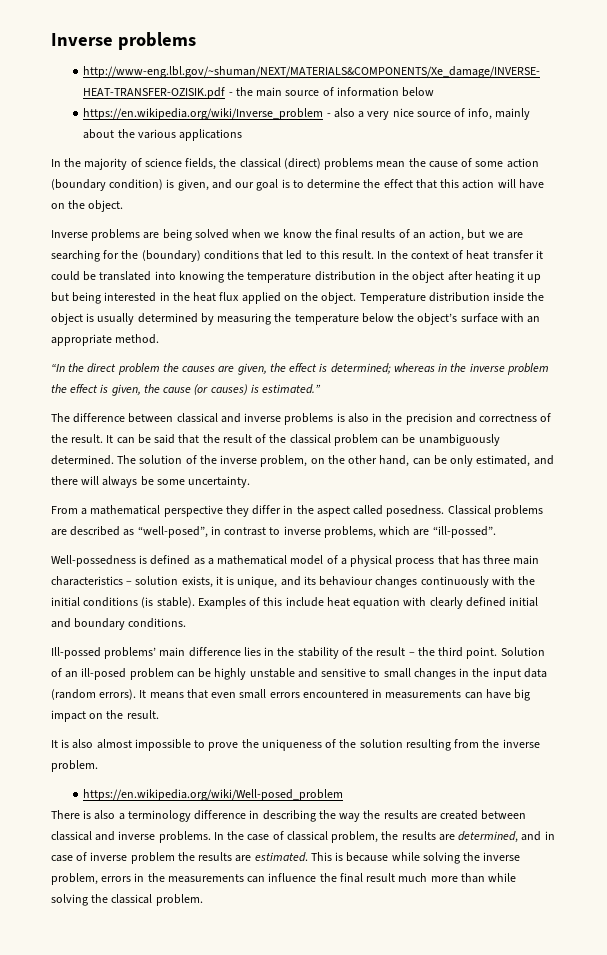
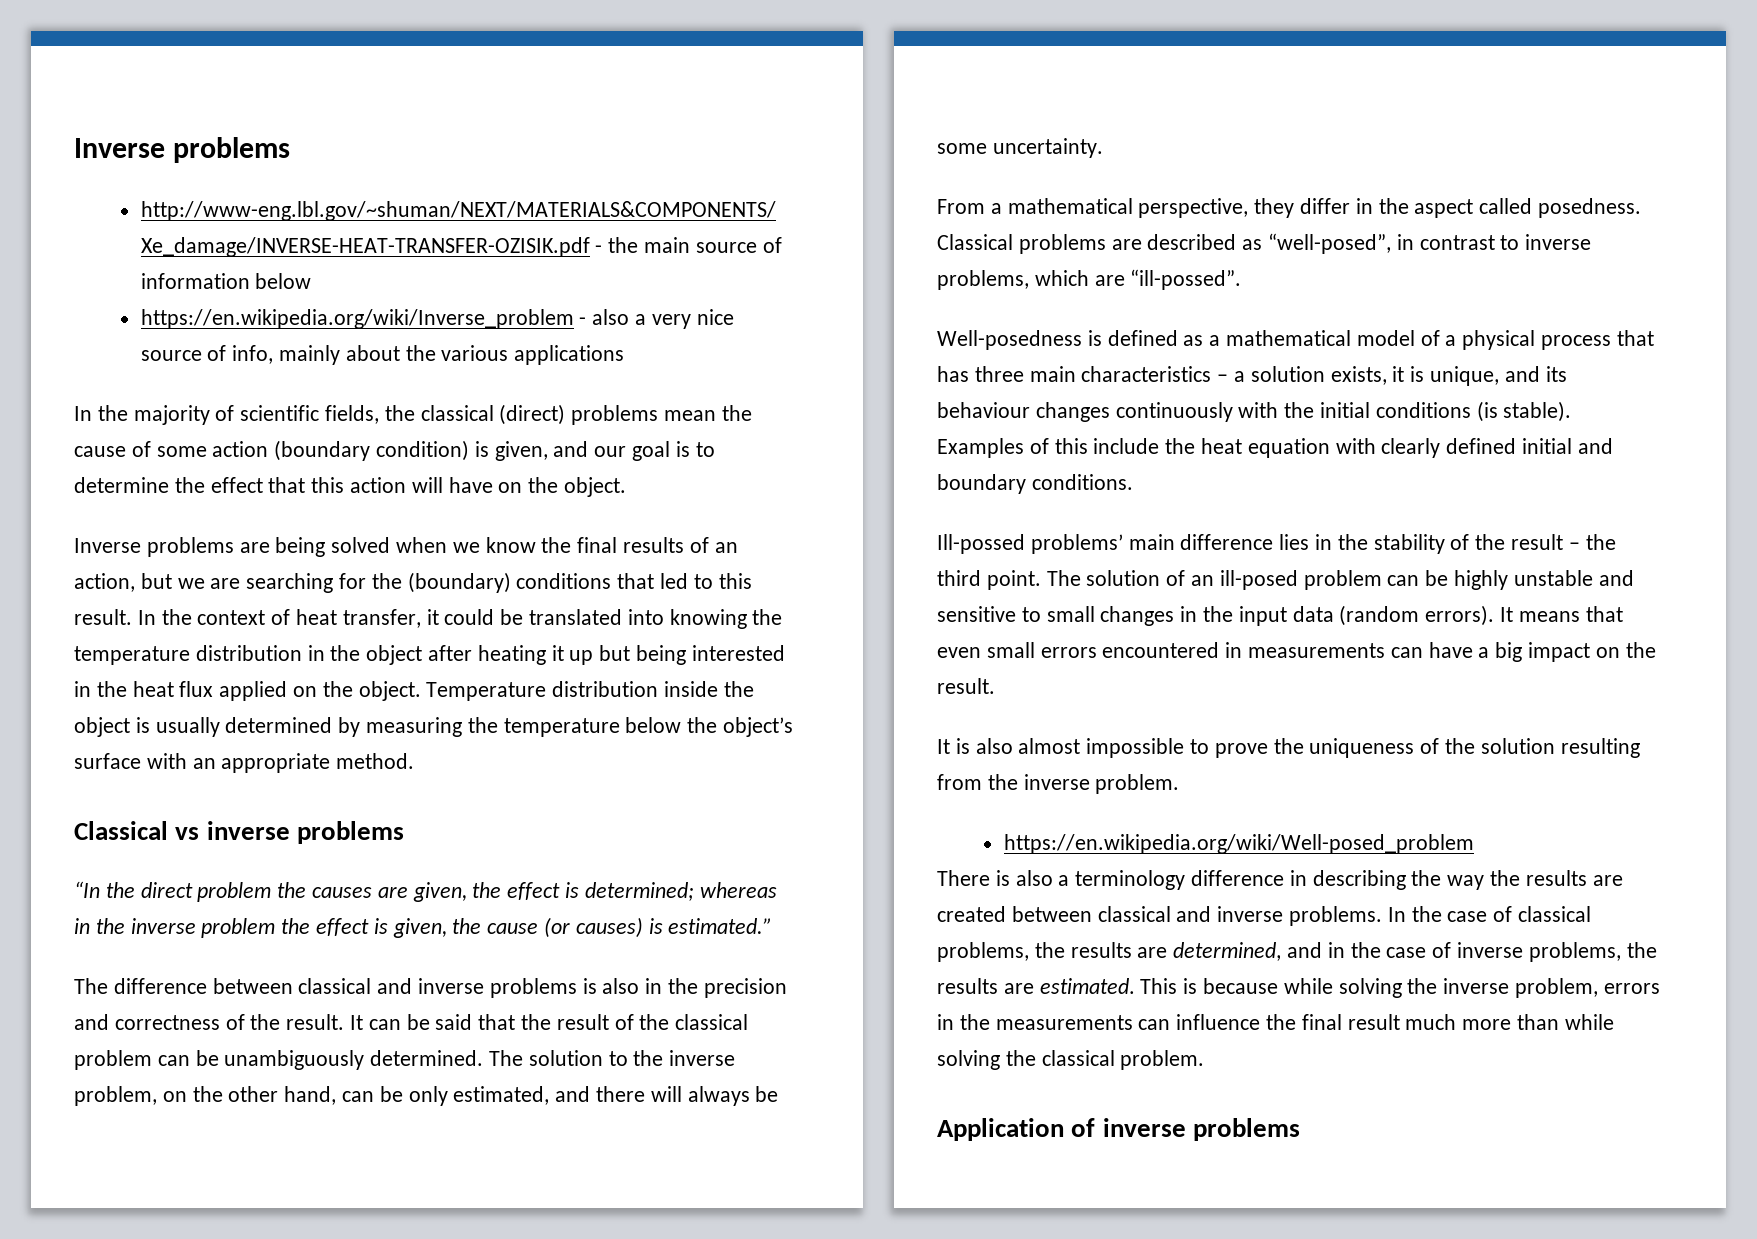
- In the majority of science fields, the classical (direct) problems mean the cause of some action (boundary condition) is given, and our goal is to determine the effect that this action will have on the object.
+ In the majority of scientific fields, the classical (direct) problems mean the cause of some action (boundary condition) is given, and our goal is to determine the effect that this action will have on the object.
- In the context of heat transfer it could be translated into knowing the temperature distribution in the object after heating it up but being interested in the heat flux applied on the object.
+ In the context of heat transfer, it could be translated into knowing the temperature distribution in the object after heating it up but being interested in the heat flux applied on the object.
+ Classical vs inverse problems
- The solution of the inverse problem, on the other hand, can be only estimated, and there will always be some uncertainty.
+ The solution to the inverse problem, on the other hand, can be only estimated, and there will always be some uncertainty.
- From a mathematical perspective they differ in the aspect called posedness.
+ From a mathematical perspective, they differ in the aspect called posedness.
- Well-possedness is defined as a mathematical model of a physical process that has three main characteristics – solution exists, it is unique, and its behaviour changes continuously with the initial conditions (is stable).
+ Well-posedness is defined as a mathematical model of a physical process that has three main characteristics – a solution exists, it is unique, and its behaviour changes continuously with the initial conditions (is stable).
- Examples of this include heat equation with clearly defined initial and boundary conditions.
+ Examples of this include the heat equation with clearly defined initial and boundary conditions.
- Solution of an ill-posed problem can be highly unstable and sensitive to small changes in the input data (random errors).
+ The solution of an ill-posed problem can be highly unstable and sensitive to small changes in the input data (random errors).
- It means that even small errors encountered in measurements can have big impact on the result.
+ It means that even small errors encountered in measurements can have a big impact on the result.
- In the case of classical problem, the results are determined, and in case of inverse problem the results are estimated.
+ In the case of classical problems, the results are determined, and in the case of inverse problems, the results are estimated.
+ Application of inverse problems

